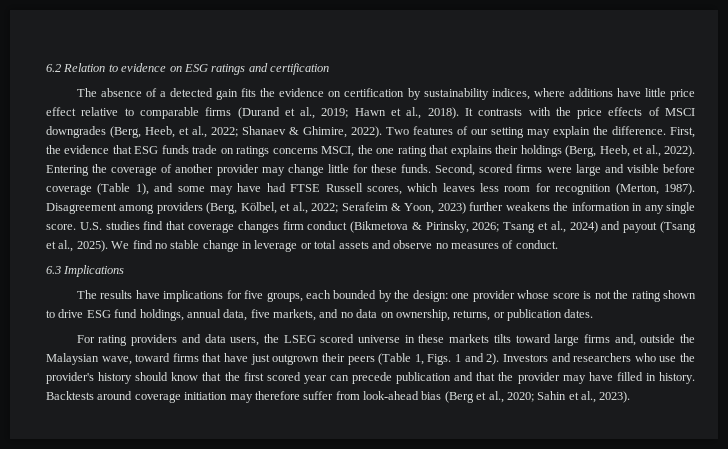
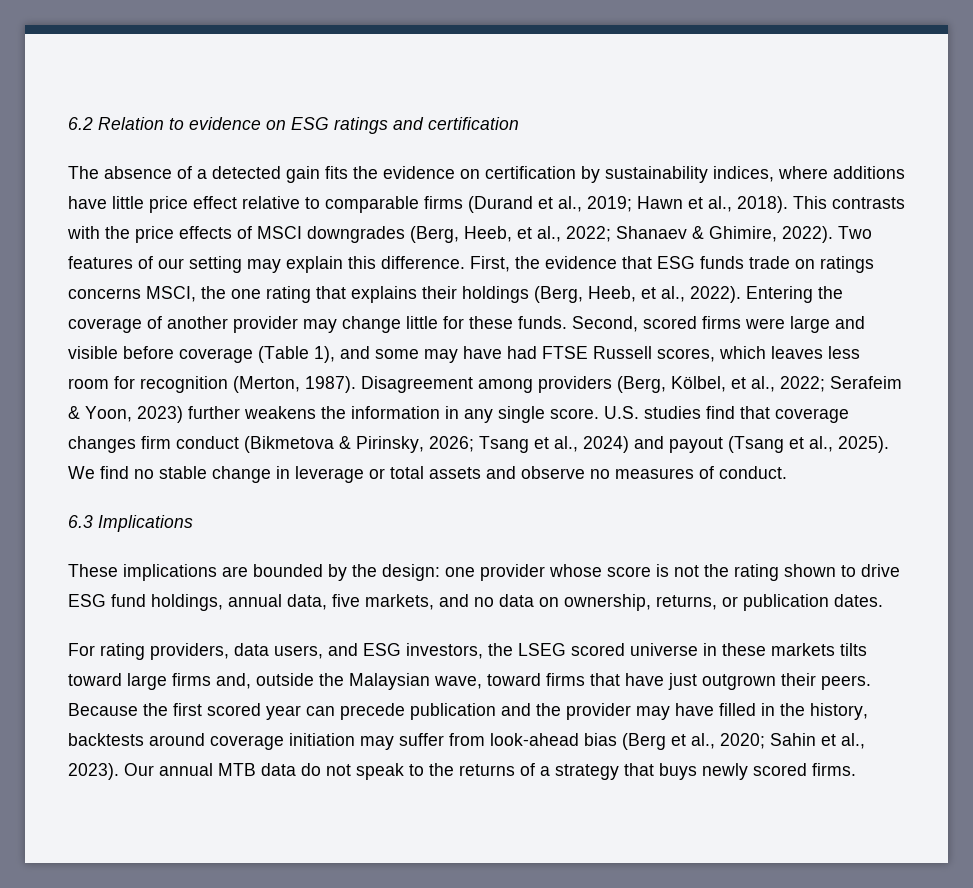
- It contrasts with the price effects of MSCI downgrades (Berg, Heeb, et al., 2022; Shanaev & Ghimire, 2022).
+ This contrasts with the price effects of MSCI downgrades (Berg, Heeb, et al., 2022; Shanaev & Ghimire, 2022).
- Two features of our setting may explain the difference.
+ Two features of our setting may explain this difference.
- The results have implications for five groups, each bounded by the design: one provider whose score is not the rating shown to drive ESG fund holdings, annual data, five markets, and no data on ownership, returns, or publication dates.
+ These implications are bounded by the design: one provider whose score is not the rating shown to drive ESG fund holdings, annual data, five markets, and no data on ownership, returns, or publication dates.
- For rating providers and data users, the LSEG scored universe in these markets tilts toward large firms and, outside the Malaysian wave, toward firms that have just outgrown their peers (Table 1, Figs. 1 and 2). Investors and researchers who use the provider's history should know that the first scored year can precede publication and that the provider may have filled in history. Backtests around coverage initiation may therefore suffer from look-ahead bias (Berg et al., 2020; Sahin et al., 2023).
+ For rating providers, data users, and ESG investors, the LSEG scored universe in these markets tilts toward large firms and, outside the Malaysian wave, toward firms that have just outgrown their peers. Because the first scored year can precede publication and the provider may have filled in the history, backtests around coverage initiation may suffer from look-ahead bias (Berg et al., 2020; Sahin et al., 2023).
+ Our annual MTB data do not speak to the returns of a strategy that buys newly scored firms.

